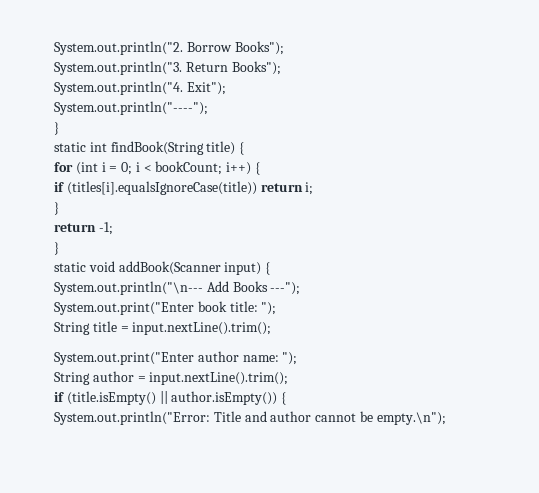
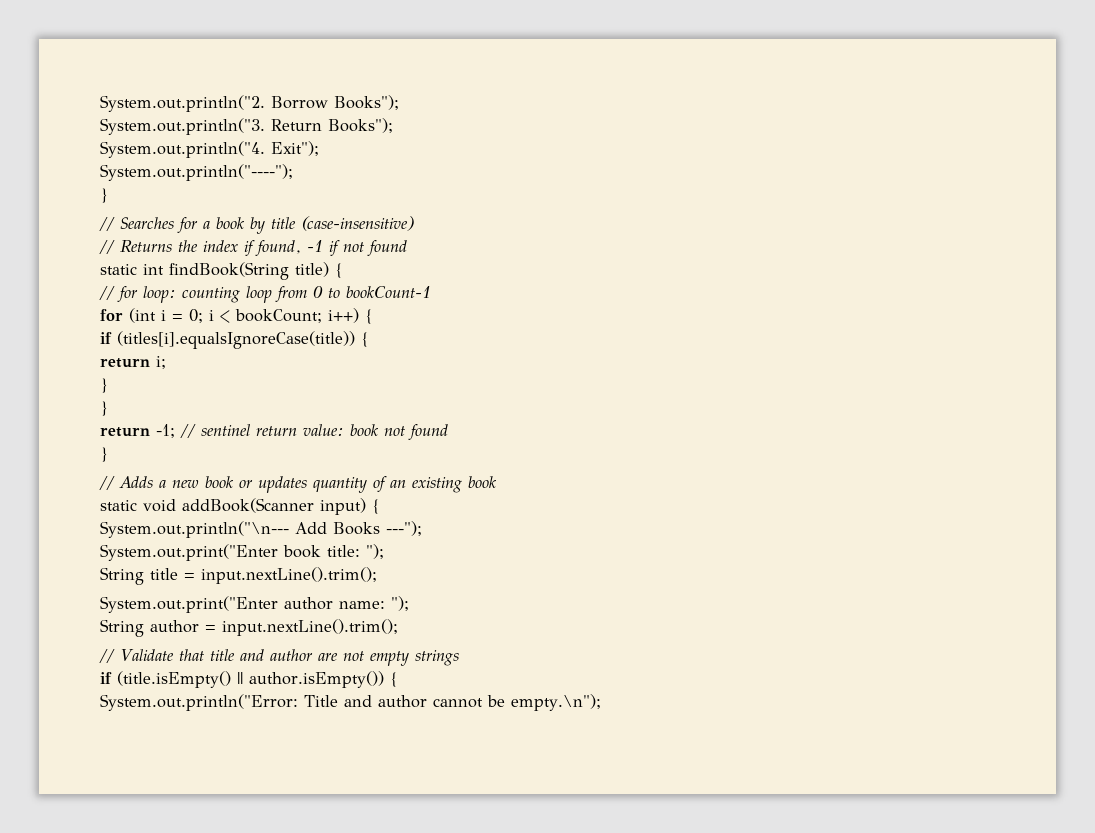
+ // Searches for a book by title (case-insensitive)
+ // Returns the index if found, -1 if not found
+ // for loop: counting loop from 0 to bookCount-1
- if (titles[i].equalsIgnoreCase(title)) return i;
+ if (titles[i].equalsIgnoreCase(title)) {
+ return i;
+ }
- return -1;
+ return -1; // sentinel return value: book not found
  }
+ // Adds a new book or updates quantity of an existing book
+ // Validate that title and author are not empty strings

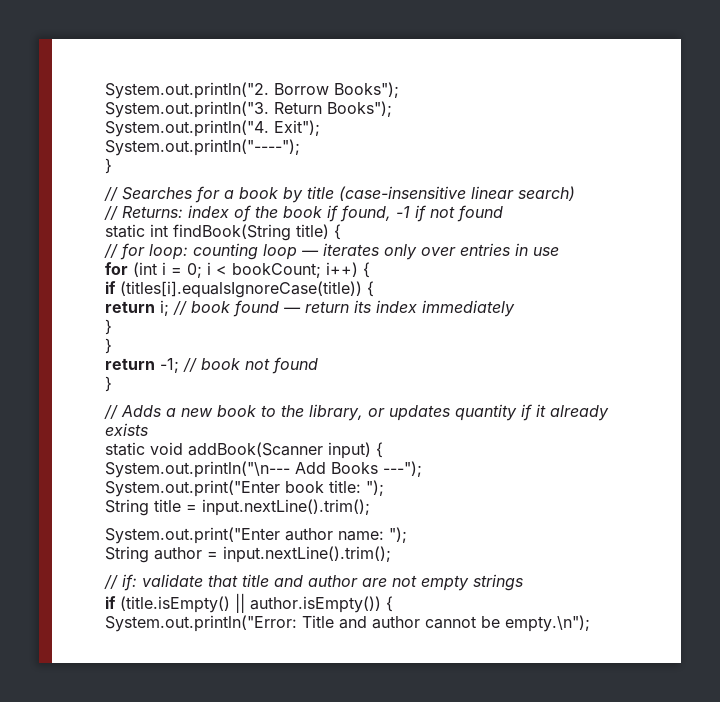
- // Searches for a book by title (case-insensitive)
- // Returns the index if found, -1 if not found
+ // Searches for a book by title (case-insensitive linear search)
+ // Returns: index of the book if found, -1 if not found
- // for loop: counting loop from 0 to bookCount-1
+ // for loop: counting loop — iterates only over entries in use
- return i;
+ return i; // book found — return its index immediately
- return -1; // sentinel return value: book not found
+ return -1; // book not found
- // Adds a new book or updates quantity of an existing book
+ // Adds a new book to the library, or updates quantity if it already exists
- // Validate that title and author are not empty strings
+ // if: validate that title and author are not empty strings

